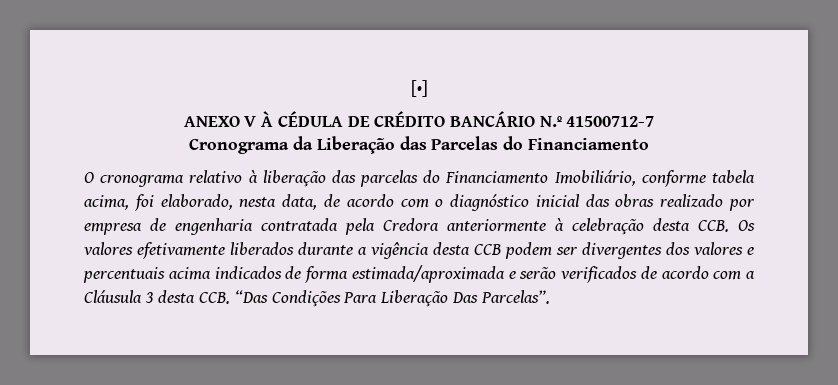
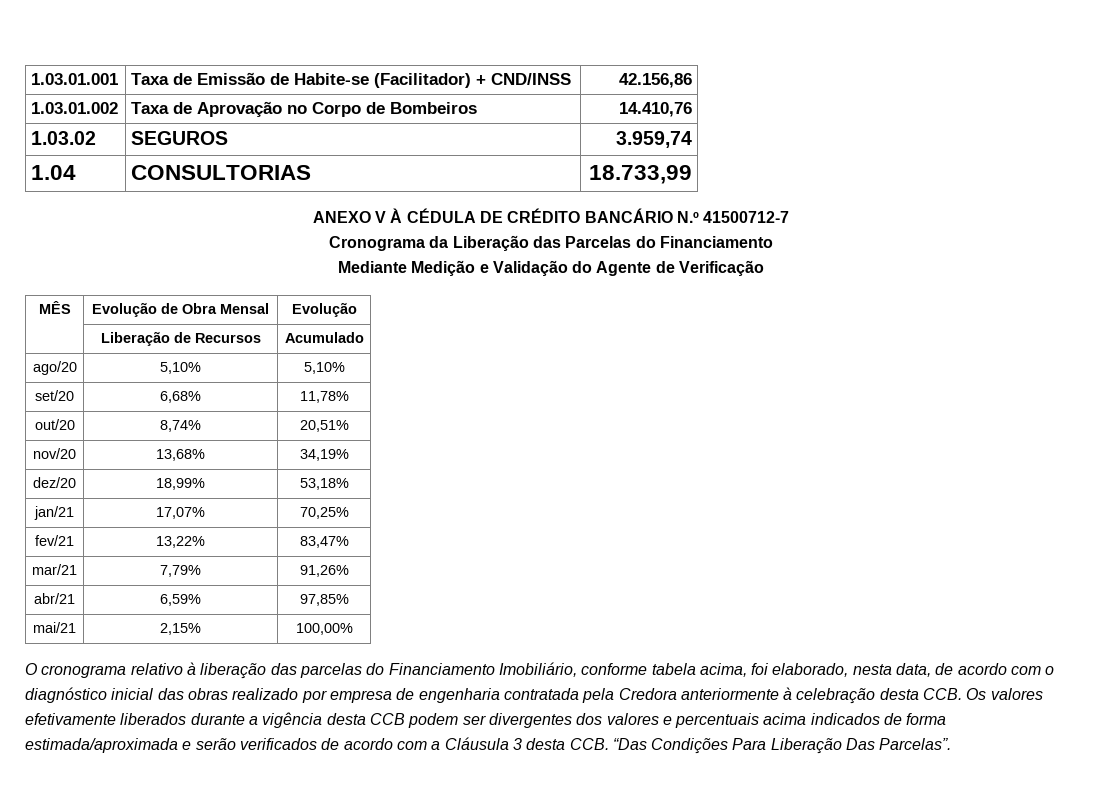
- [•]
+ 1.03.01.001 | Taxa de Emissão de Habite-se (Facilitador) + CND/INSS | 42.156,86
+ 1.03.01.002 | Taxa de Aprovação no Corpo de Bombeiros | 14.410,76
+ 1.03.02 | SEGUROS | 3.959,74
+ 1.04 | CONSULTORIAS | 18.733,99
+ Mediante Medição e Validação do Agente de Verificação
+ MÊS | Evolução de Obra Mensal | Evolução
+ | Liberação de Recursos | Acumulado
+ ago/20 | 5,10% | 5,10%
+ set/20 | 6,68% | 11,78%
+ out/20 | 8,74% | 20,51%
+ nov/20 | 13,68% | 34,19%
+ dez/20 | 18,99% | 53,18%
+ jan/21 | 17,07% | 70,25%
+ fev/21 | 13,22% | 83,47%
+ mar/21 | 7,79% | 91,26%
+ abr/21 | 6,59% | 97,85%
+ mai/21 | 2,15% | 100,00%

